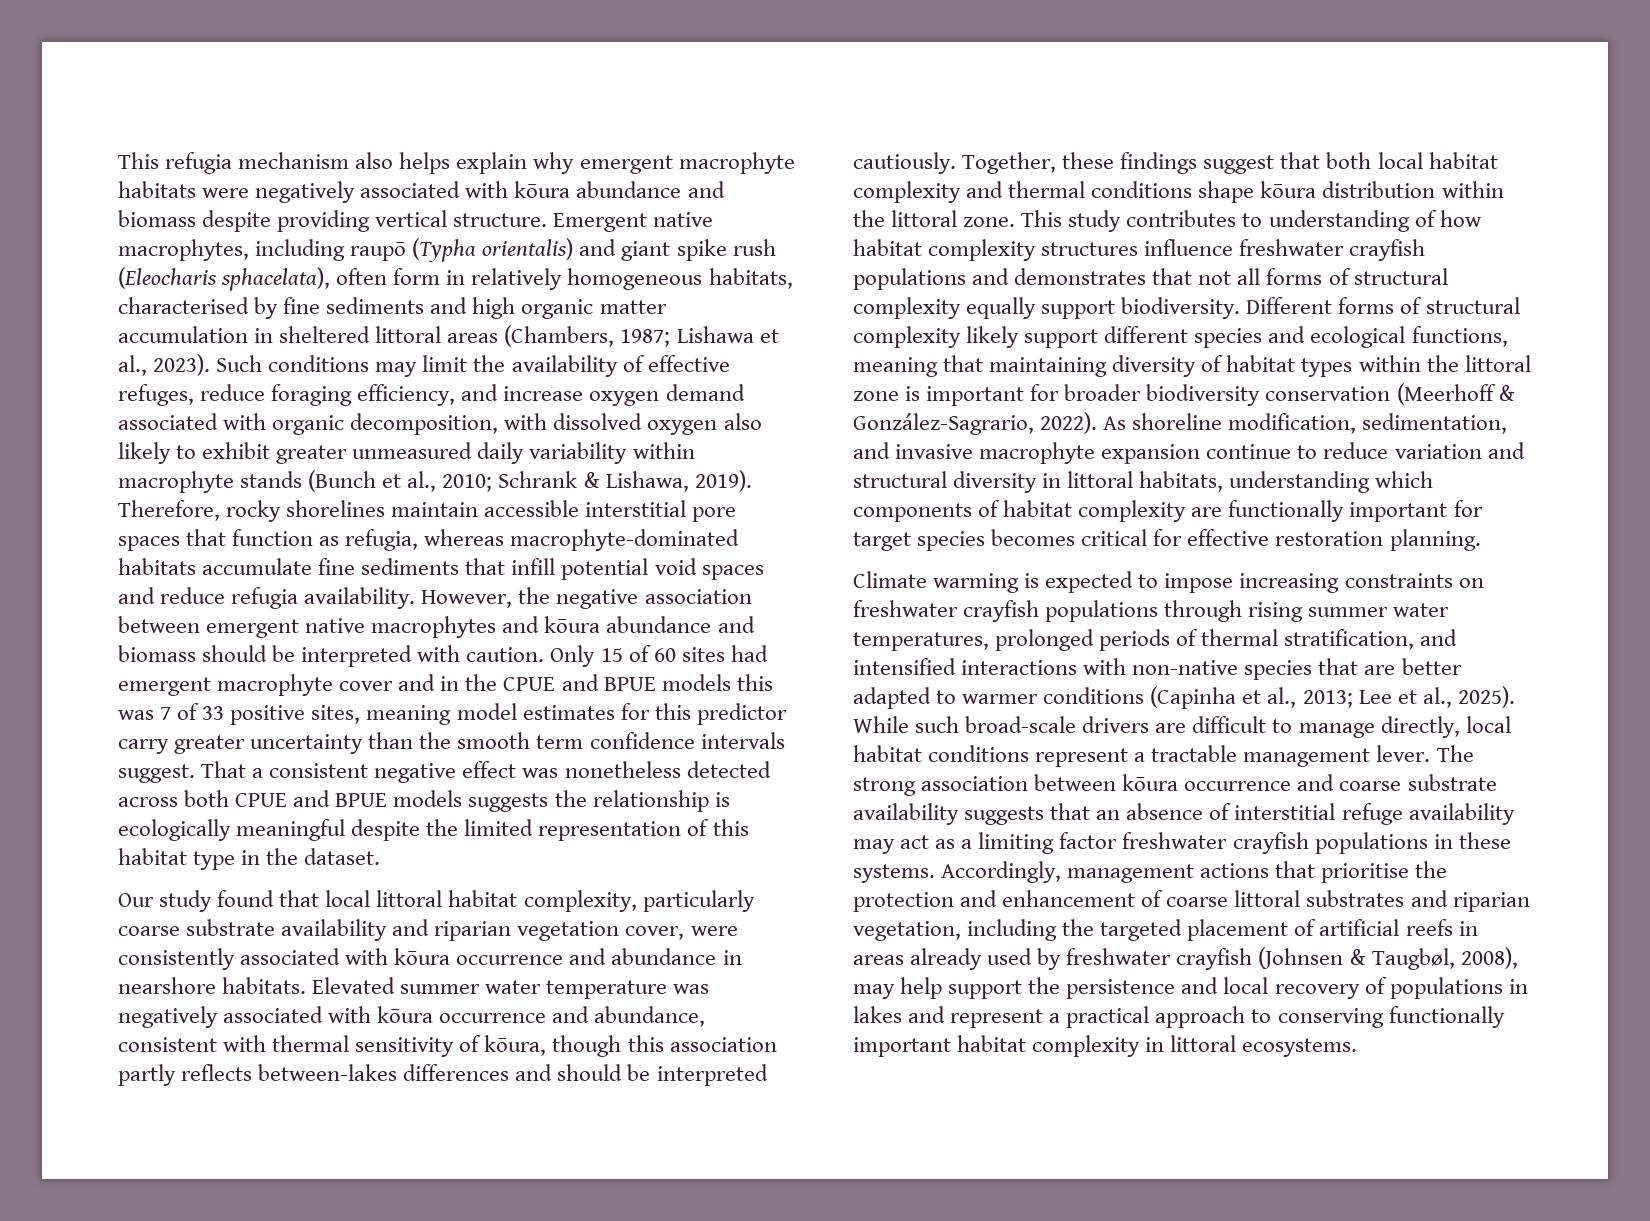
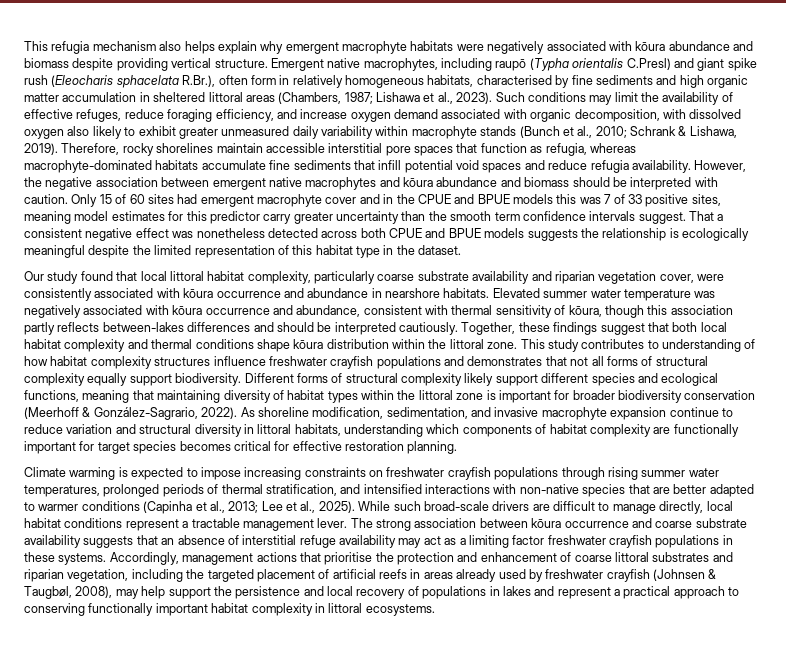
- Emergent native macrophytes, including raupō (Typha orientalis) and giant spike rush (Eleocharis sphacelata), often form in relatively homogeneous habitats, characterised by fine sediments and high organic matter accumulation in sheltered littoral areas (Chambers, 1987; Lishawa et al., 2023).
+ Emergent native macrophytes, including raupō (Typha orientalis C.Presl) and giant spike rush (Eleocharis sphacelata R.Br.), often form in relatively homogeneous habitats, characterised by fine sediments and high organic matter accumulation in sheltered littoral areas (Chambers, 1987; Lishawa et al., 2023).

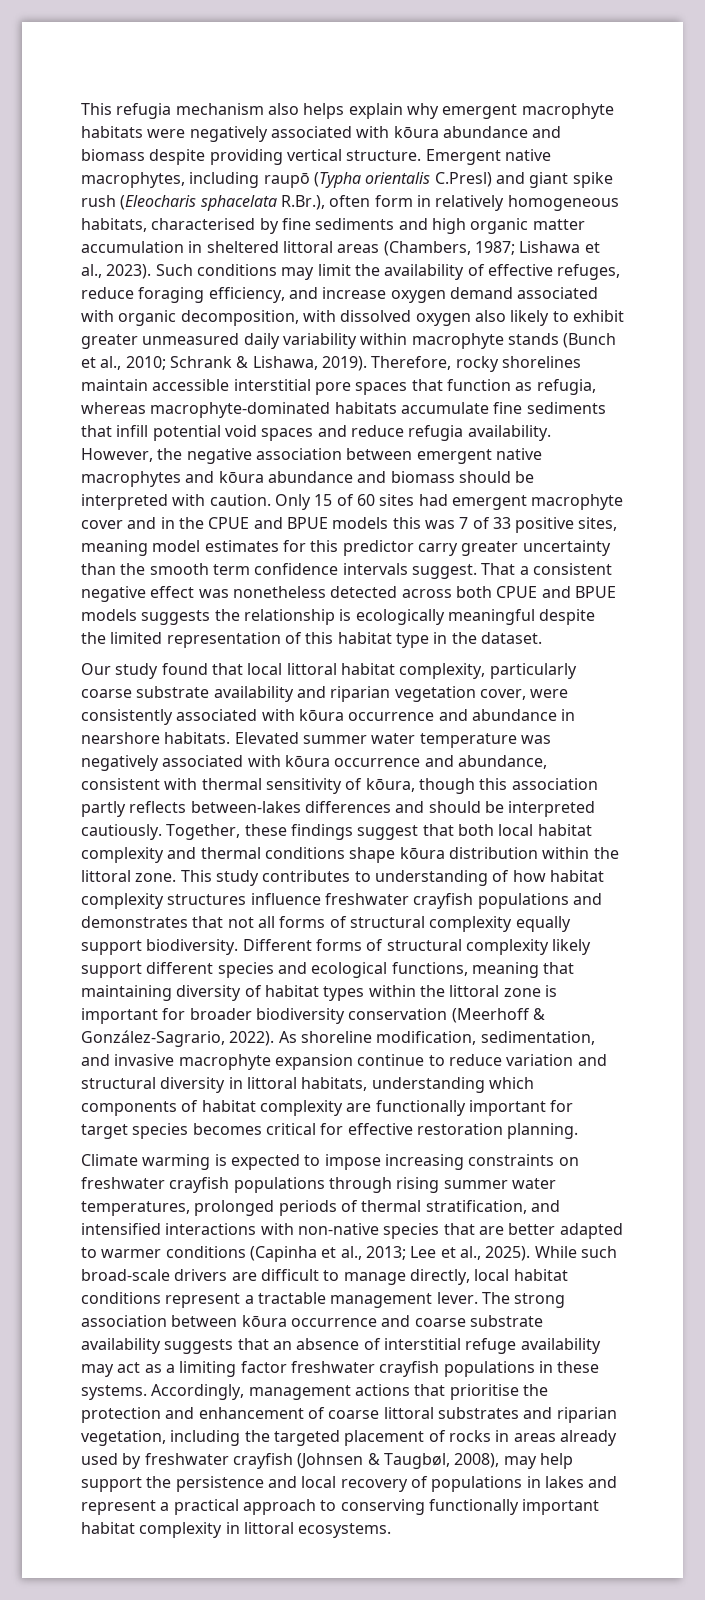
- Accordingly, management actions that prioritise the protection and enhancement of coarse littoral substrates and riparian vegetation, including the targeted placement of artificial reefs in areas already used by freshwater crayfish (Johnsen & Taugbøl, 2008), may help support the persistence and local recovery of populations in lakes and represent a practical approach to conserving functionally important habitat complexity in littoral ecosystems.
+ Accordingly, management actions that prioritise the protection and enhancement of coarse littoral substrates and riparian vegetation, including the targeted placement of rocks in areas already used by freshwater crayfish (Johnsen & Taugbøl, 2008), may help support the persistence and local recovery of populations in lakes and represent a practical approach to conserving functionally important habitat complexity in littoral ecosystems.

